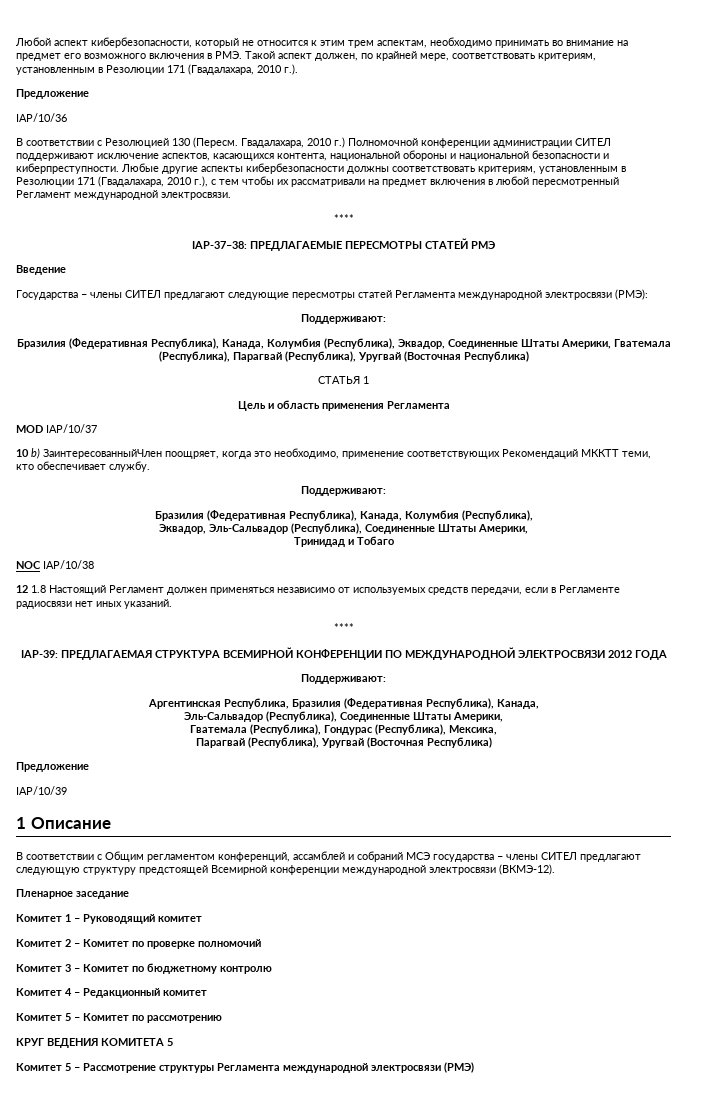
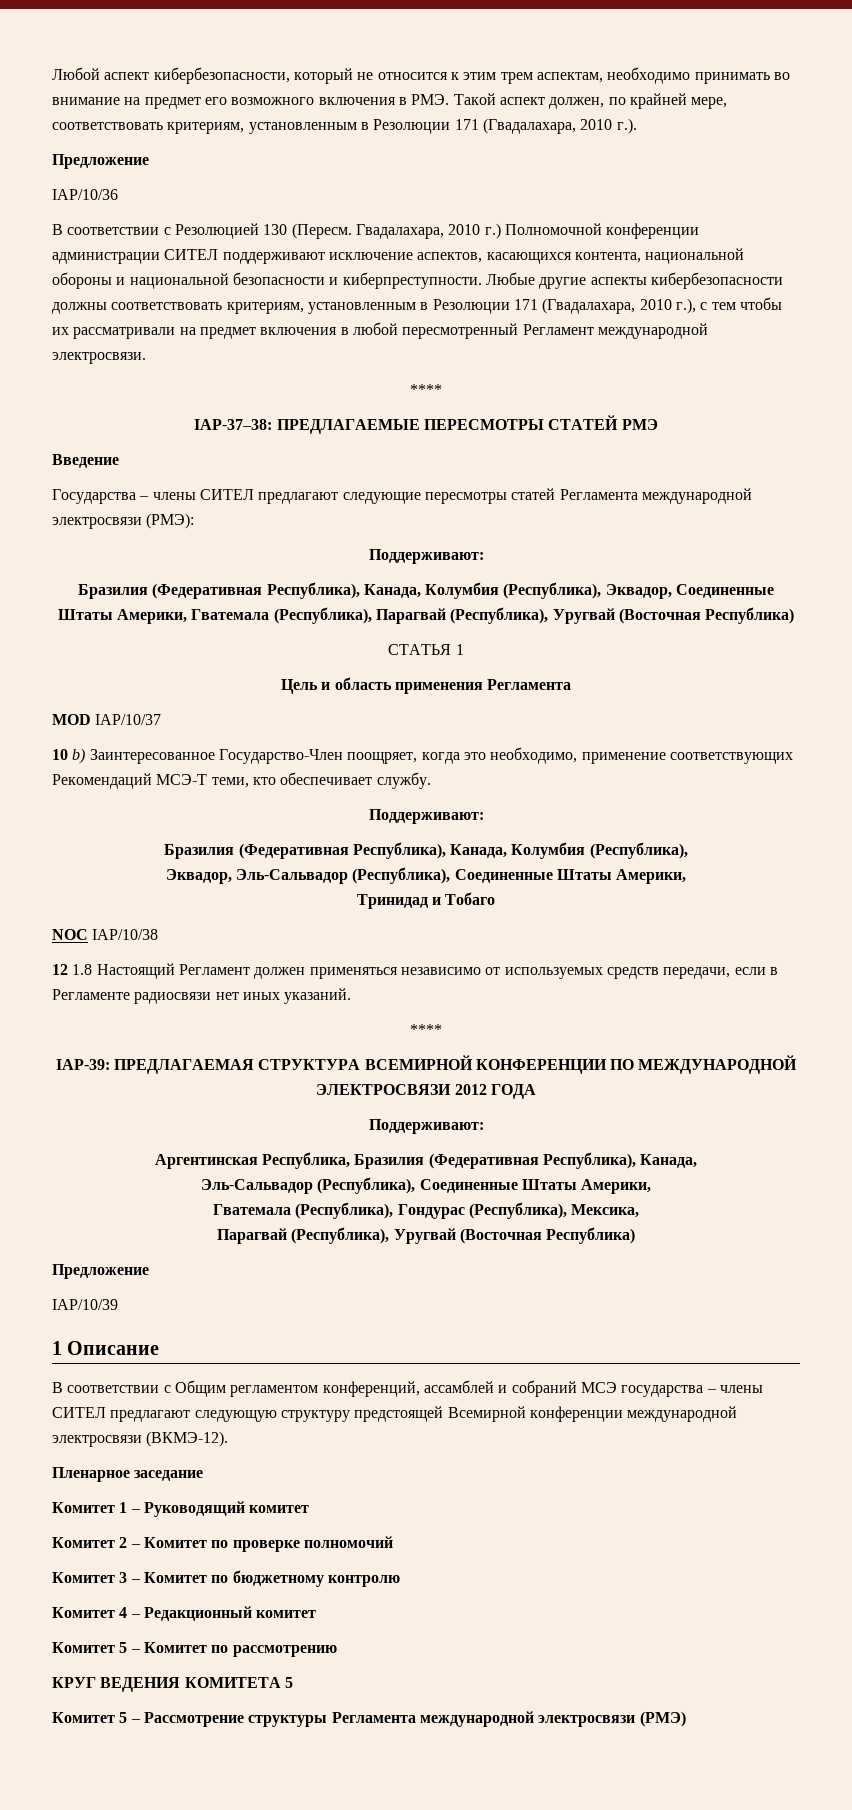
- 10 b) ЗаинтересованныйЧлен поощряет, когда это необходимо, применение соответствующих Рекомендаций МККТТ теми, кто обеспечивает службу.
+ 10 b) Заинтересованное Государство-Член поощряет, когда это необходимо, применение соответствующих Рекомендаций МСЭ-Т теми, кто обеспечивает службу.

